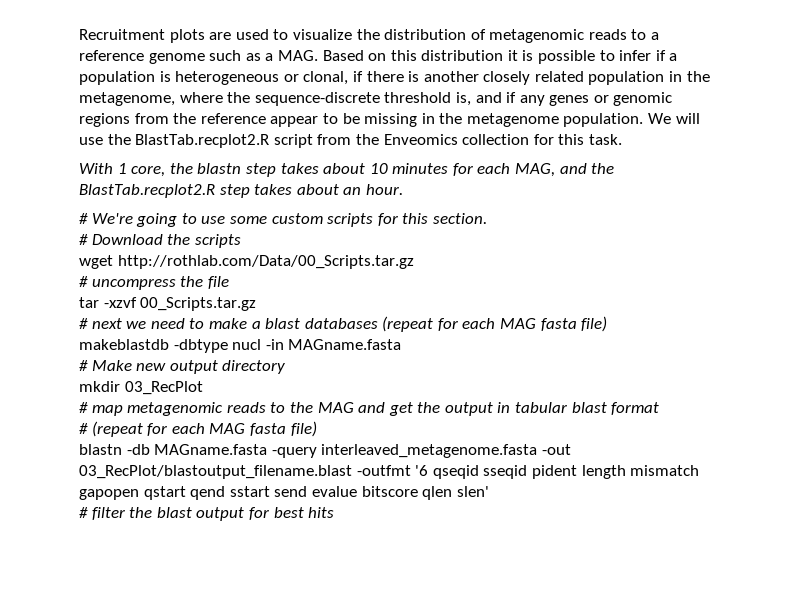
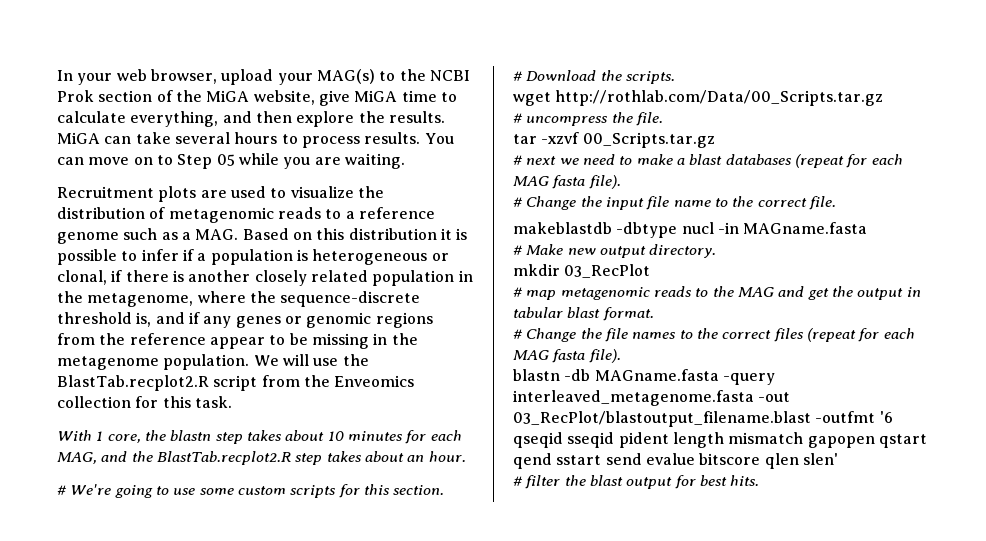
+ In your web browser, upload your MAG(s) to the NCBI Prok section of the MiGA website, give MiGA time to calculate everything, and then explore the results. MiGA can take several hours to process results. You can move on to Step 05 while you are waiting.
- # Download the scripts
+ # Download the scripts.
- # uncompress the file
+ # uncompress the file.
- # next we need to make a blast databases (repeat for each MAG fasta file)
+ # next we need to make a blast databases (repeat for each MAG fasta file).
+ # Change the input file name to the correct file.
- # Make new output directory
+ # Make new output directory.
- # map metagenomic reads to the MAG and get the output in tabular blast format
- # (repeat for each MAG fasta file)
+ # map metagenomic reads to the MAG and get the output in tabular blast format.
+ # Change the file names to the correct files (repeat for each MAG fasta file).
- # filter the blast output for best hits
+ # filter the blast output for best hits.

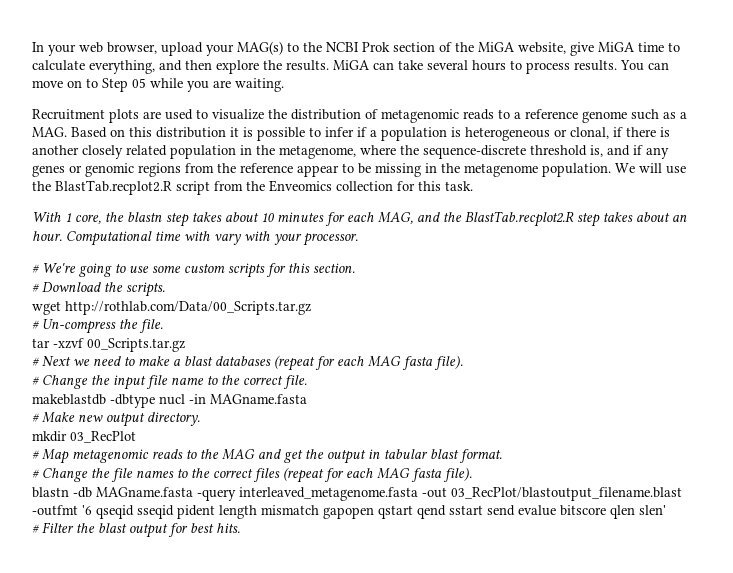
+ Computational time with vary with your processor.
- # uncompress the file.
+ # Un-compress the file.
- # next we need to make a blast databases (repeat for each MAG fasta file).
+ # Next we need to make a blast databases (repeat for each MAG fasta file).
- # map metagenomic reads to the MAG and get the output in tabular blast format.
+ # Map metagenomic reads to the MAG and get the output in tabular blast format.
- # filter the blast output for best hits.
+ # Filter the blast output for best hits.

